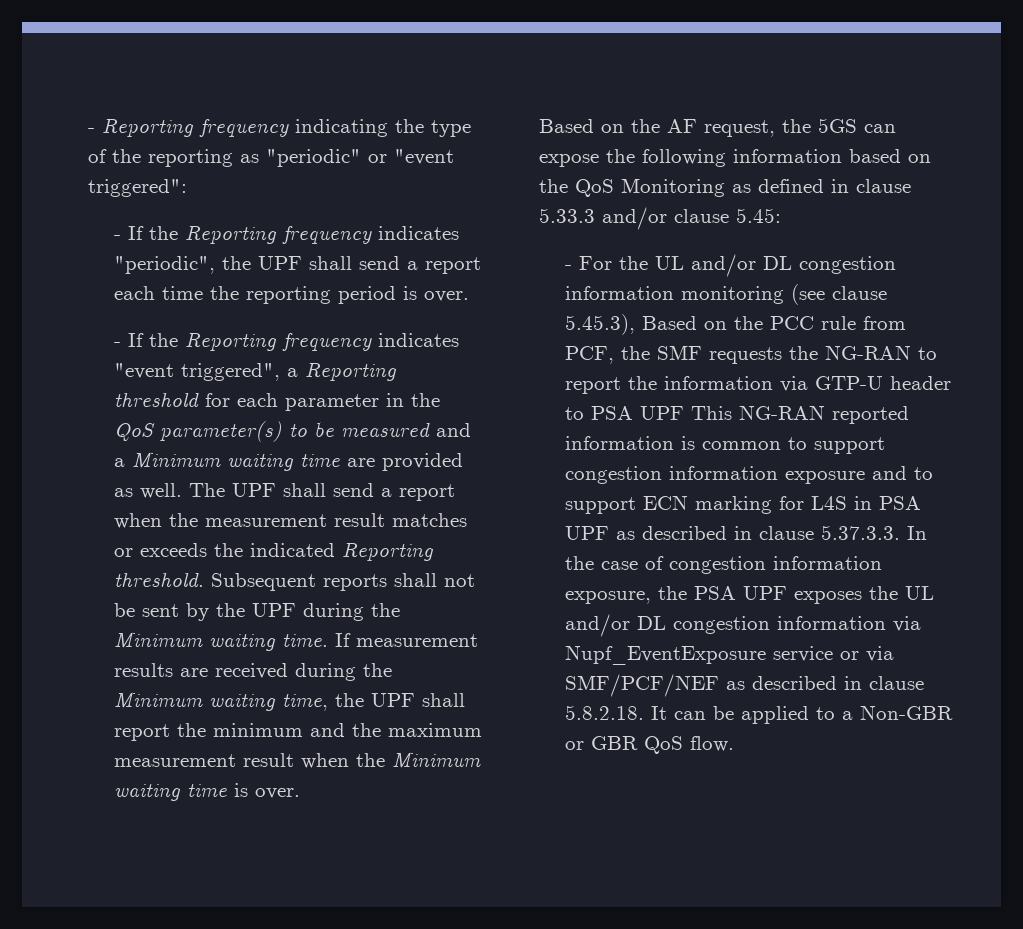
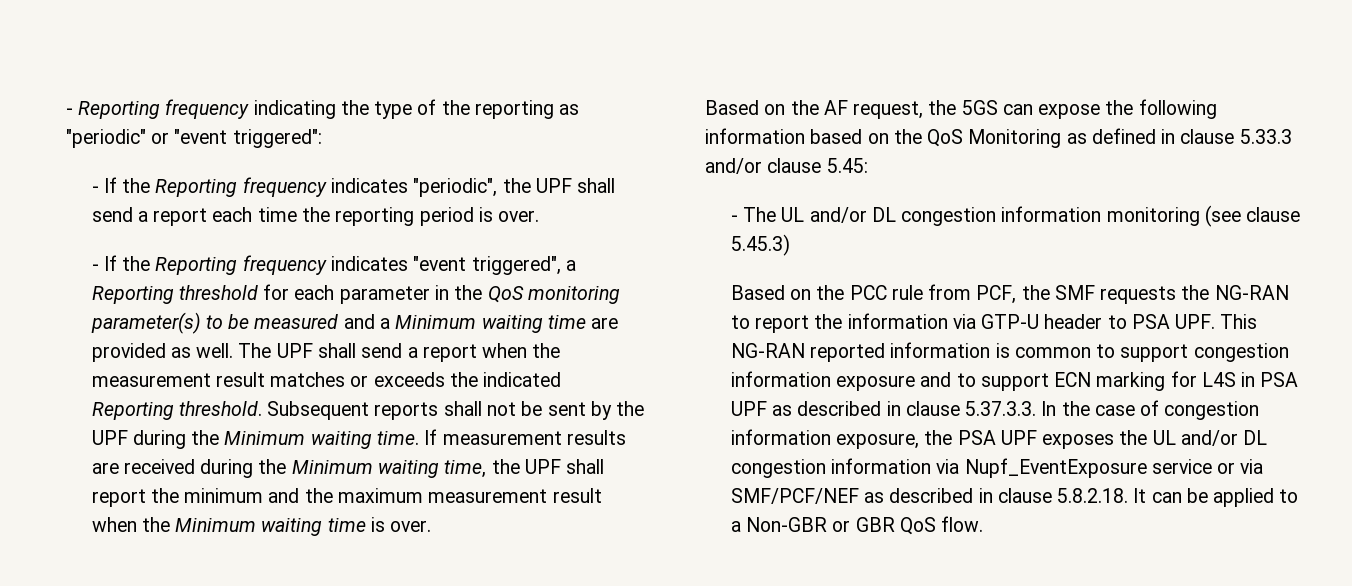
- - If the Reporting frequency indicates "event triggered", a Reporting threshold for each parameter in the QoS parameter(s) to be measured and a Minimum waiting time are provided as well.
+ - If the Reporting frequency indicates "event triggered", a Reporting threshold for each parameter in the QoS monitoring parameter(s) to be measured and a Minimum waiting time are provided as well.
- - For the UL and/or DL congestion information monitoring (see clause 5.45.3), Based on the PCC rule from PCF, the SMF requests the NG-RAN to report the information via GTP-U header to PSA UPF This NG-RAN reported information is common to support congestion information exposure and to support ECN marking for L4S in PSA UPF as described in clause 5.37.3.3. In the case of congestion information exposure, the PSA UPF exposes the UL and/or DL congestion information via Nupf_EventExposure service or via SMF/PCF/NEF as described in clause 5.8.2.18. It can be applied to a Non-GBR or GBR QoS flow.
+ - The UL and/or DL congestion information monitoring (see clause 5.45.3)
+ Based on the PCC rule from PCF, the SMF requests the NG-RAN to report the information via GTP-U header to PSA UPF. This NG-RAN reported information is common to support congestion information exposure and to support ECN marking for L4S in PSA UPF as described in clause 5.37.3.3. In the case of congestion information exposure, the PSA UPF exposes the UL and/or DL congestion information via Nupf_EventExposure service or via SMF/PCF/NEF as described in clause 5.8.2.18. It can be applied to a Non-GBR or GBR QoS flow.

